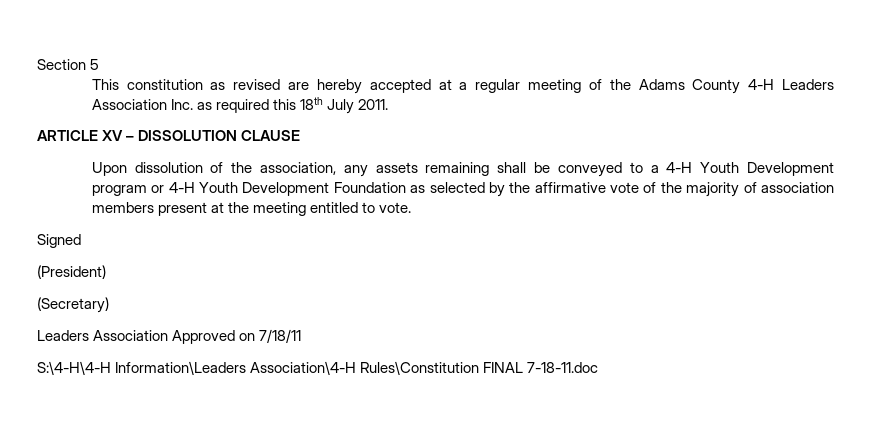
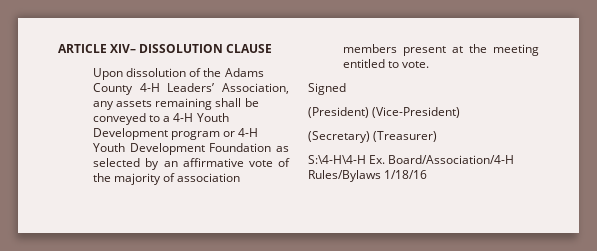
- Section 5
- This constitution as revised are hereby accepted at a regular meeting of the Adams County 4-H Leaders Association Inc. as required this 18th July 2011.
- ARTICLE XV – DISSOLUTION CLAUSE
+ ARTICLE XIV– DISSOLUTION CLAUSE
- Upon dissolution of the association, any assets remaining shall be conveyed to a 4-H Youth Development program or 4-H Youth Development Foundation as selected by the affirmative vote of the majority of association members present at the meeting entitled to vote.
+ Upon dissolution of the Adams County 4-H Leaders’ Association, any assets remaining shall be conveyed to a 4-H Youth Development program or 4-H Youth Development Foundation as selected by an affirmative vote of the majority of association members present at the meeting entitled to vote.
- (President)
+ (President) (Vice-President)
- (Secretary)
- Leaders Association Approved on 7/18/11
- S:\4-H\4-H Information\Leaders Association\4-H Rules\Constitution FINAL 7-18-11.doc
+ (Secretary) (Treasurer)
+ S:\4-H\4-H Ex. Board/Association/4-H Rules/Bylaws 1/18/16

